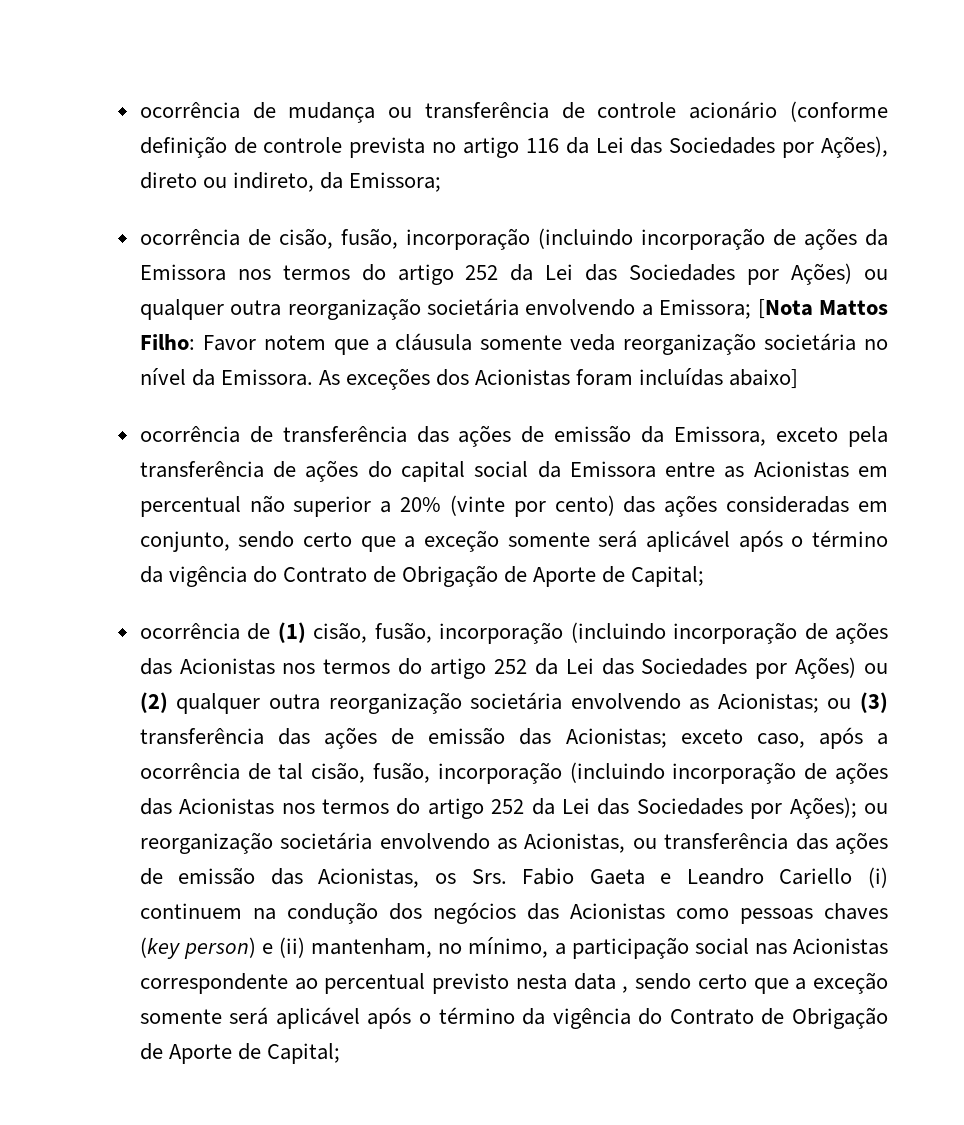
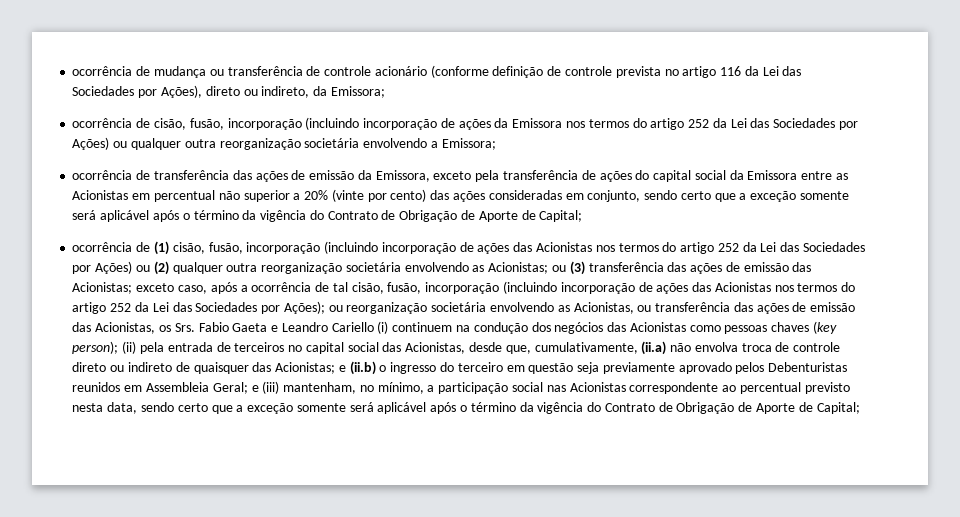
- ocorrência de cisão, fusão, incorporação (incluindo incorporação de ações da Emissora nos termos do artigo 252 da Lei das Sociedades por Ações) ou qualquer outra reorganização societária envolvendo a Emissora; [Nota Mattos Filho: Favor notem que a cláusula somente veda reorganização societária no nível da Emissora. As exceções dos Acionistas foram incluídas abaixo]
+ ocorrência de cisão, fusão, incorporação (incluindo incorporação de ações da Emissora nos termos do artigo 252 da Lei das Sociedades por Ações) ou qualquer outra reorganização societária envolvendo a Emissora;
- ou reorganização societária envolvendo as Acionistas, ou transferência das ações de emissão das Acionistas, os Srs. Fabio Gaeta e Leandro Cariello (i) continuem na condução dos negócios das Acionistas como pessoas chaves (key person) e (ii) mantenham, no mínimo, a participação social nas Acionistas correspondente ao percentual previsto nesta data , sendo certo que a exceção somente será aplicável após o término da vigência do Contrato de Obrigação de Aporte de Capital;
+ ou reorganização societária envolvendo as Acionistas, ou transferência das ações de emissão das Acionistas, os Srs. Fabio Gaeta e Leandro Cariello (i) continuem na condução dos negócios das Acionistas como pessoas chaves (key person); (ii) pela entrada de terceiros no capital social das Acionistas, desde que, cumulativamente, (ii.a) não envolva troca de controle direto ou indireto de quaisquer das Acionistas; e (ii.b) o ingresso do terceiro em questão seja previamente aprovado pelos Debenturistas reunidos em Assembleia Geral; e (iii) mantenham, no mínimo, a participação social nas Acionistas correspondente ao percentual previsto nesta data, sendo certo que a exceção somente será aplicável após o término da vigência do Contrato de Obrigação de Aporte de Capital;

